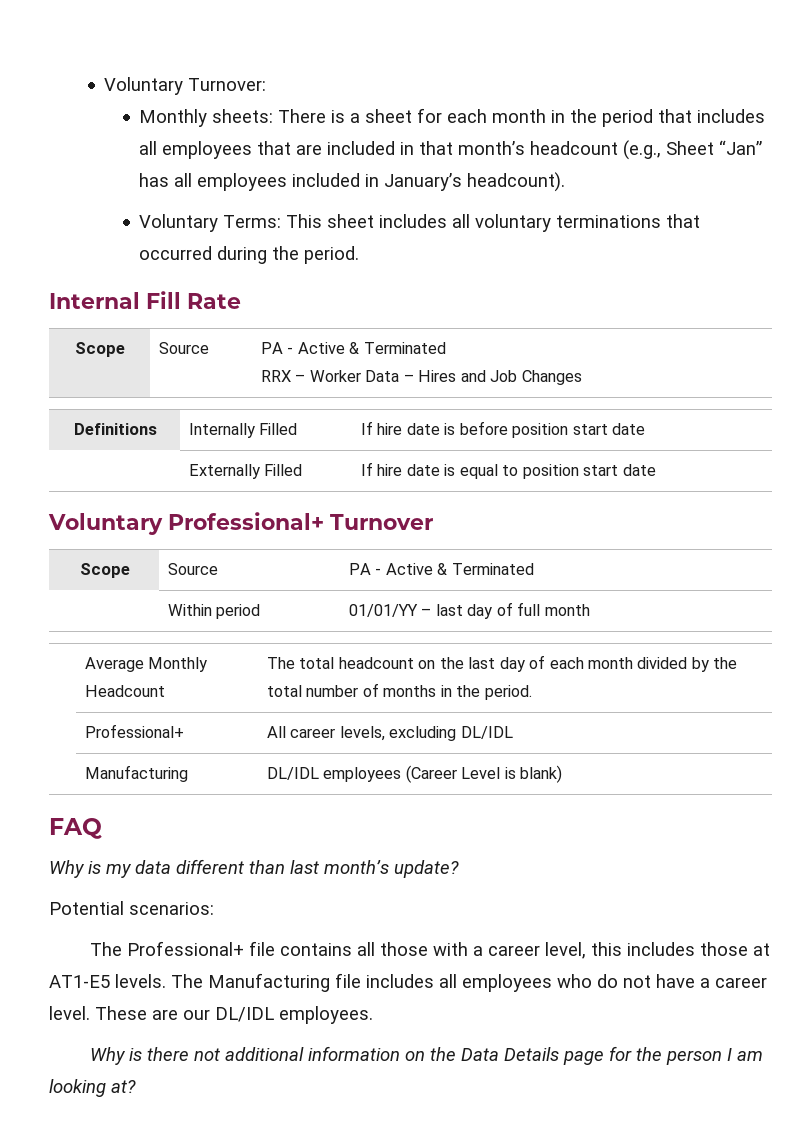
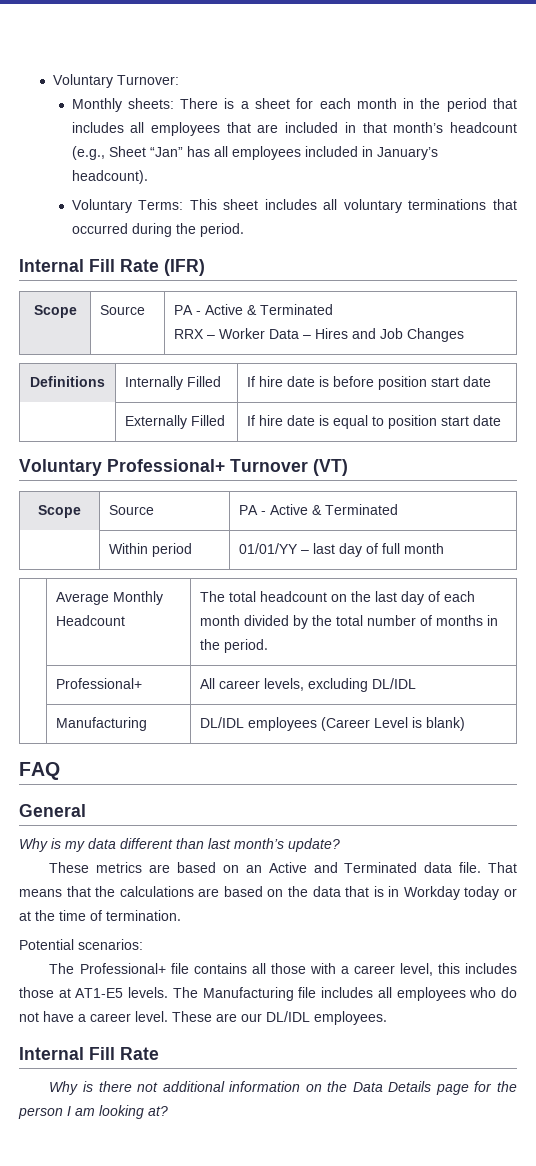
- Internal Fill Rate
+ Internal Fill Rate (IFR)
- Voluntary Professional+ Turnover
+ Voluntary Professional+ Turnover (VT)
+ General
+ These metrics are based on an Active and Terminated data file. That means that the calculations are based on the data that is in Workday today or at the time of termination.
  These are our DL/IDL employees.
+ Internal Fill Rate

